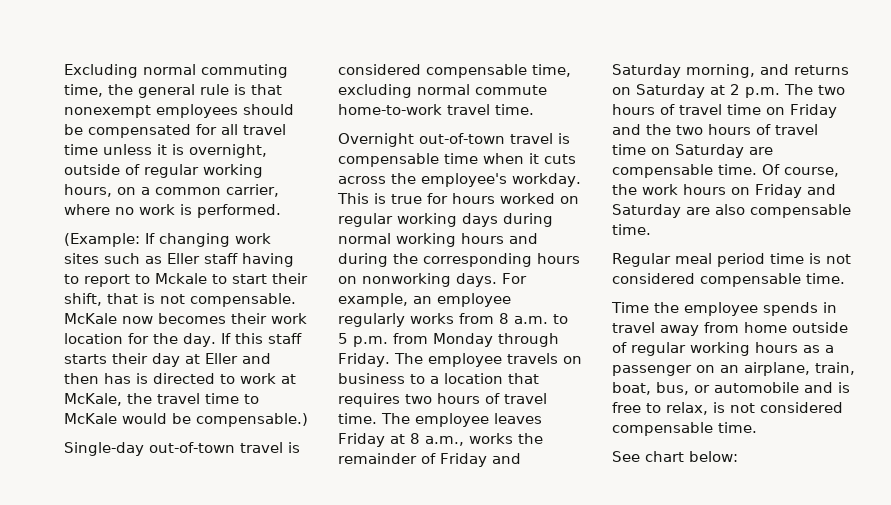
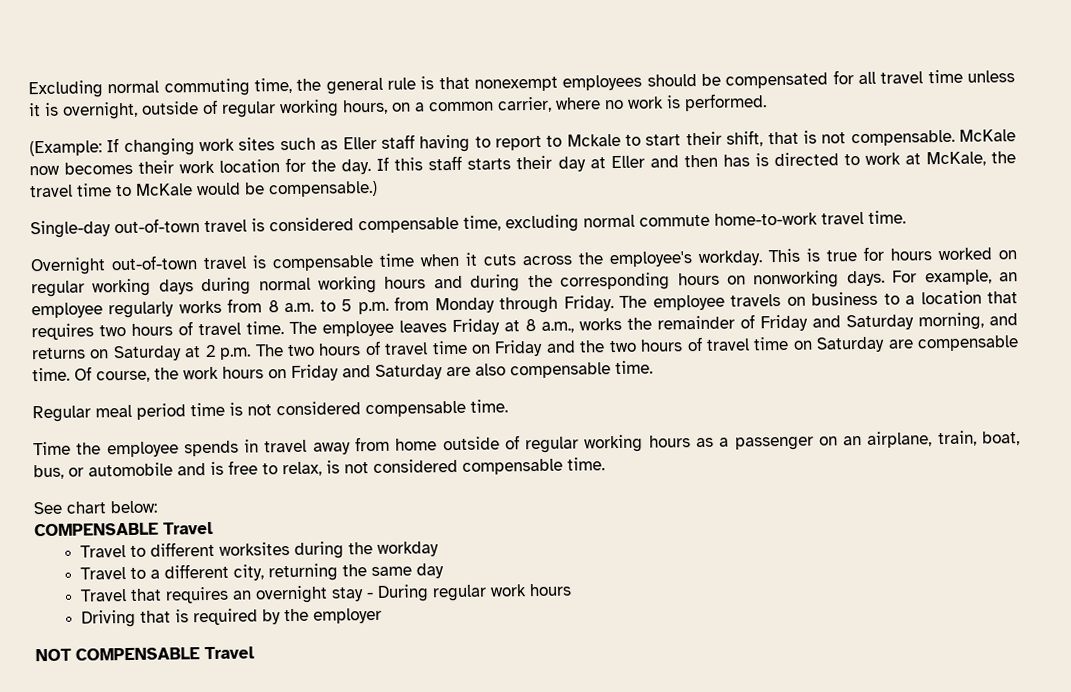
  See chart below:
+ COMPENSABLE Travel
+ Travel to different worksites during the workday
+ Travel to a different city, returning the same day
+ Travel that requires an overnight stay - During regular work hours
+ Driving that is required by the employer
+ NOT COMPENSABLE Travel

